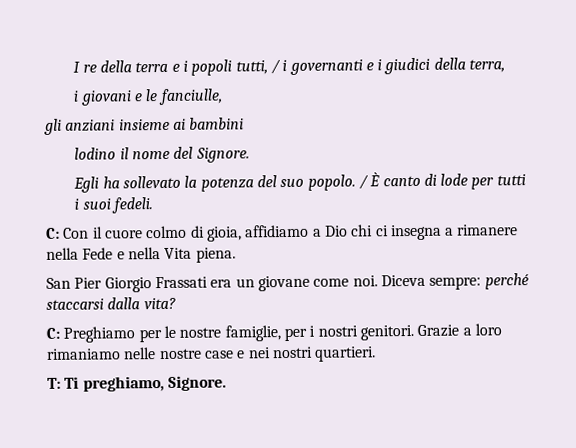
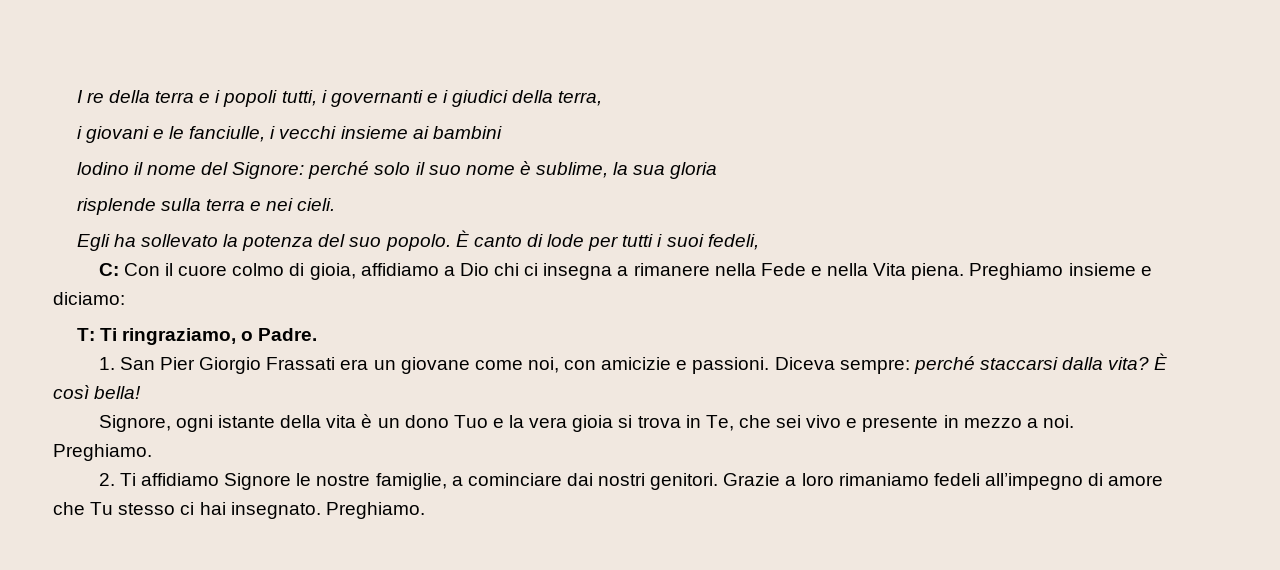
- I re della terra e i popoli tutti, / i governanti e i giudici della terra,
+ I re della terra e i popoli tutti, i governanti e i giudici della terra,
- i giovani e le fanciulle,
- gli anziani insieme ai bambini
+ i giovani e le fanciulle, i vecchi insieme ai bambini
- lodino il nome del Signore.
+ lodino il nome del Signore: perché solo il suo nome è sublime, la sua gloria
+ risplende sulla terra e nei cieli.
- / È canto di lode per tutti i suoi fedeli.
+ È canto di lode per tutti i suoi fedeli,
- C: Con il cuore colmo di gioia, affidiamo a Dio chi ci insegna a rimanere nella Fede e nella Vita piena.
- San Pier Giorgio Frassati era un giovane come noi.
+ C: Con il cuore colmo di gioia, affidiamo a Dio chi ci insegna a rimanere nella Fede e nella Vita piena. Preghiamo insieme e diciamo:
+ T: Ti ringraziamo, o Padre.
+ 1. San Pier Giorgio Frassati era un giovane come noi, con amicizie e passioni.
- Diceva sempre: perché staccarsi dalla vita?
- C: Preghiamo per le nostre famiglie, per i nostri genitori.
+ Diceva sempre: perché staccarsi dalla vita? È così bella!
+ Signore, ogni istante della vita è un dono Tuo e la vera gioia si trova in Te, che sei vivo e presente in mezzo a noi. Preghiamo.
+ 2. Ti affidiamo Signore le nostre famiglie, a cominciare dai nostri genitori.
- Grazie a loro rimaniamo nelle nostre case e nei nostri quartieri.
- T: Ti preghiamo, Signore.
+ Grazie a loro rimaniamo fedeli all’impegno di amore che Tu stesso ci hai insegnato. Preghiamo.

